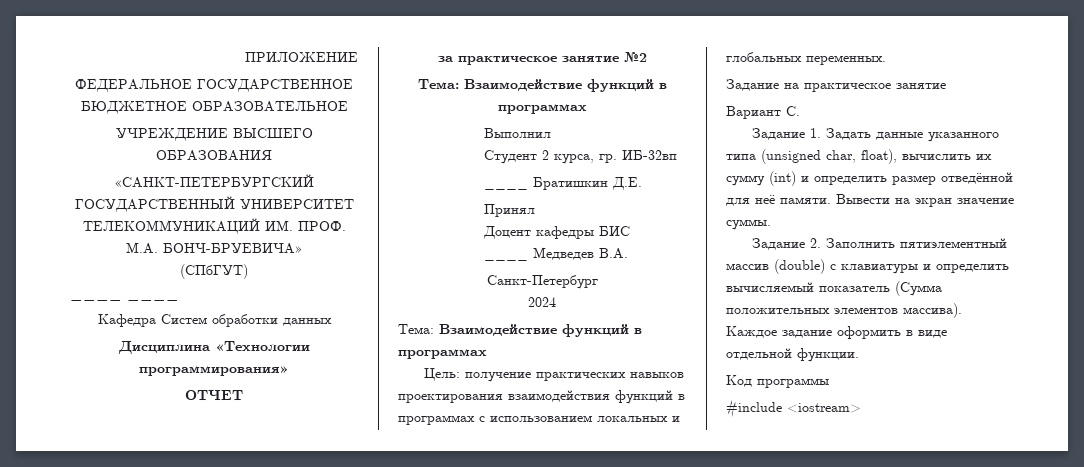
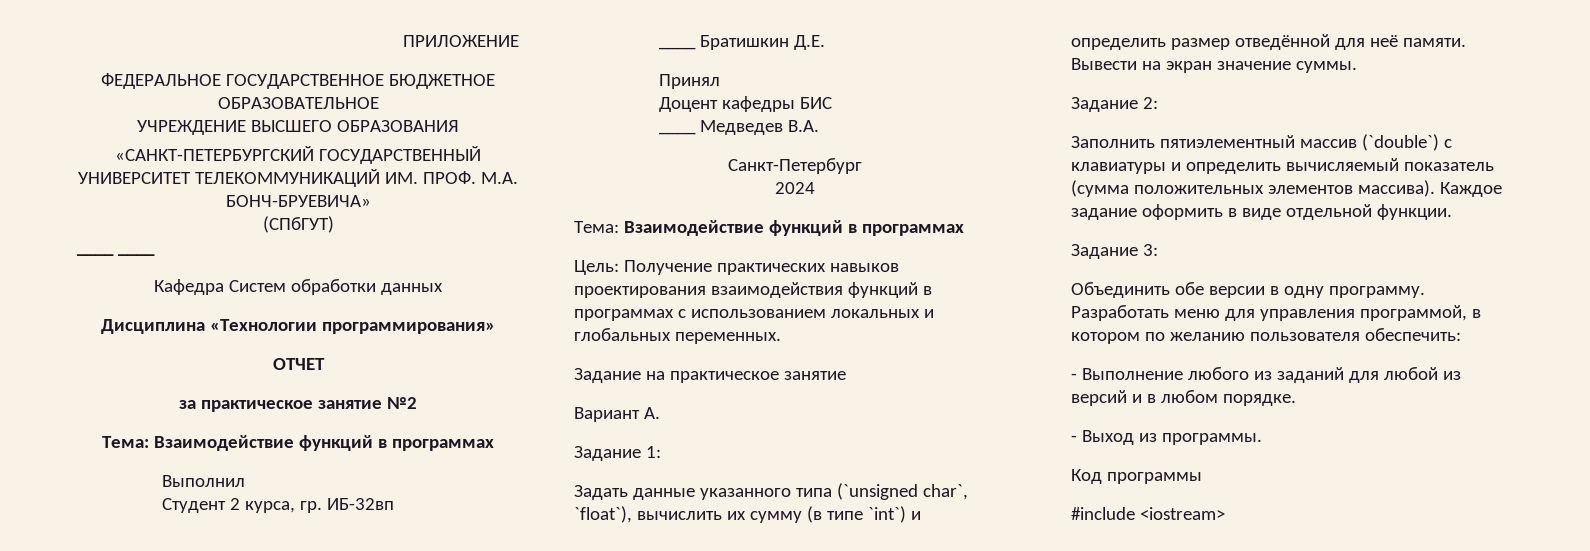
- Цель: получение практических навыков проектирования взаимодействия функций в программах с использованием локальных и глобальных переменных.
+ Цель: Получение практических навыков проектирования взаимодействия функций в программах с использованием локальных и глобальных переменных.
- Вариант С.
- Задание 1. Задать данные указанного типа (unsigned char, float), вычислить их сумму (int) и определить размер отведённой для неё памяти.
+ Вариант A.
+ Задание 1:
+ Задать данные указанного типа (`unsigned char`, `float`), вычислить их сумму (в типе `int`) и определить размер отведённой для неё памяти.
- Задание 2. Заполнить пятиэлементный массив (double) с клавиатуры и определить вычисляемый показатель (Сумма положительных элементов массива).
+ Задание 2:
+ Заполнить пятиэлементный массив (`double`) с клавиатуры и определить вычисляемый показатель (сумма положительных элементов массива).
+ Задание 3:
+ Объединить обе версии в одну программу. Разработать меню для управления программой, в котором по желанию пользователя обеспечить:
+ - Выполнение любого из заданий для любой из версий и в любом порядке.
+ - Выход из программы.

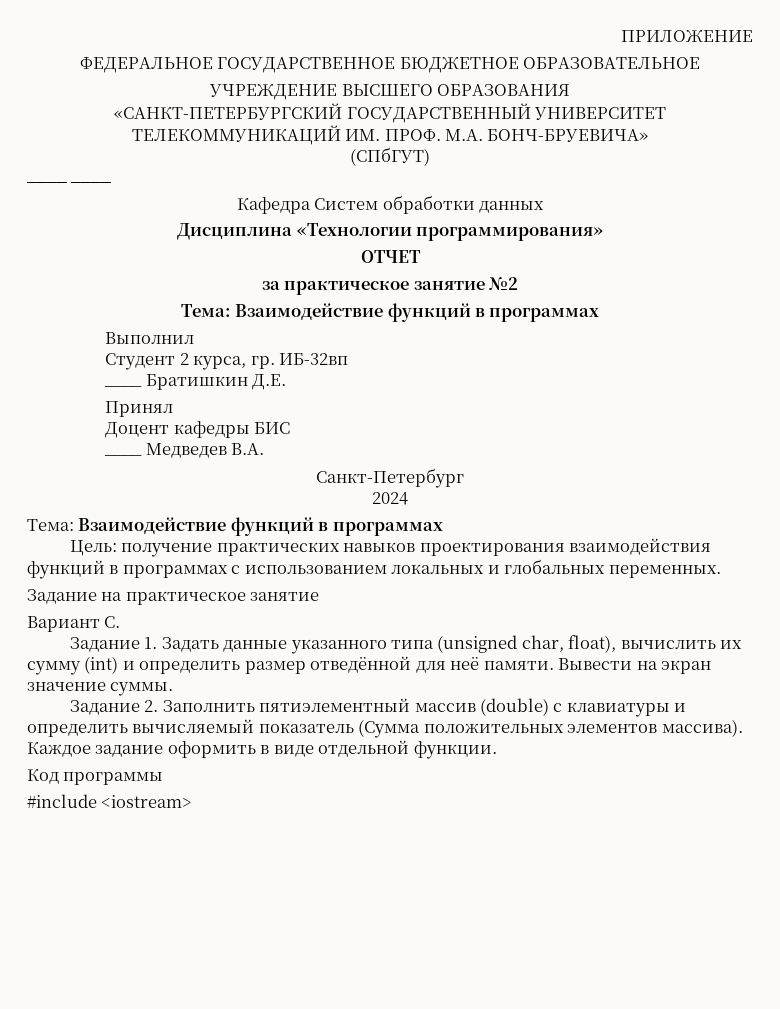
- Цель: Получение практических навыков проектирования взаимодействия функций в программах с использованием локальных и глобальных переменных.
+ Цель: получение практических навыков проектирования взаимодействия функций в программах с использованием локальных и глобальных переменных.
- Вариант A.
- Задание 1:
- Задать данные указанного типа (`unsigned char`, `float`), вычислить их сумму (в типе `int`) и определить размер отведённой для неё памяти.
+ Вариант С.
+ Задание 1. Задать данные указанного типа (unsigned char, float), вычислить их сумму (int) и определить размер отведённой для неё памяти.
- Задание 2:
- Заполнить пятиэлементный массив (`double`) с клавиатуры и определить вычисляемый показатель (сумма положительных элементов массива).
+ Задание 2. Заполнить пятиэлементный массив (double) с клавиатуры и определить вычисляемый показатель (Сумма положительных элементов массива).
- Задание 3:
- Объединить обе версии в одну программу. Разработать меню для управления программой, в котором по желанию пользователя обеспечить:
- - Выполнение любого из заданий для любой из версий и в любом порядке.
- - Выход из программы.

